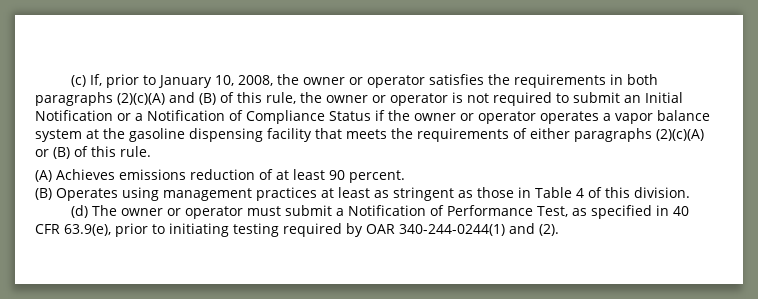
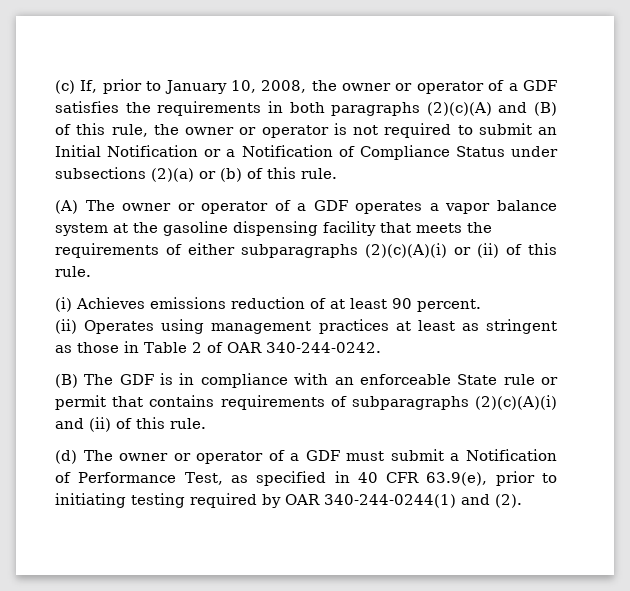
- (c) If, prior to January 10, 2008, the owner or operator satisfies the requirements in both paragraphs (2)(c)(A) and (B) of this rule, the owner or operator is not required to submit an Initial Notification or a Notification of Compliance Status if the owner or operator operates a vapor balance system at the gasoline dispensing facility that meets the requirements of either paragraphs (2)(c)(A) or (B) of this rule.
- (A) Achieves emissions reduction of at least 90 percent.
+ (c) If, prior to January 10, 2008, the owner or operator of a GDF satisfies the requirements in both paragraphs (2)(c)(A) and (B) of this rule, the owner or operator is not required to submit an Initial Notification or a Notification of Compliance Status under subsections (2)(a) or (b) of this rule.
+ (A) The owner or operator of a GDF operates a vapor balance system at the gasoline dispensing facility that meets the requirements of either subparagraphs (2)(c)(A)(i) or (ii) of this rule.
+ (i) Achieves emissions reduction of at least 90 percent.
- (B) Operates using management practices at least as stringent as those in Table 4 of this division.
+ (ii) Operates using management practices at least as stringent as those in Table 2 of OAR 340-244-0242.
+ (B) The GDF is in compliance with an enforceable State rule or permit that contains requirements of subparagraphs (2)(c)(A)(i) and (ii) of this rule.
- (d) The owner or operator must submit a Notification of Performance Test, as specified in 40 CFR 63.9(e), prior to initiating testing required by OAR 340-244-0244(1) and (2).
+ (d) The owner or operator of a GDF must submit a Notification of Performance Test, as specified in 40 CFR 63.9(e), prior to initiating testing required by OAR 340-244-0244(1) and (2).

